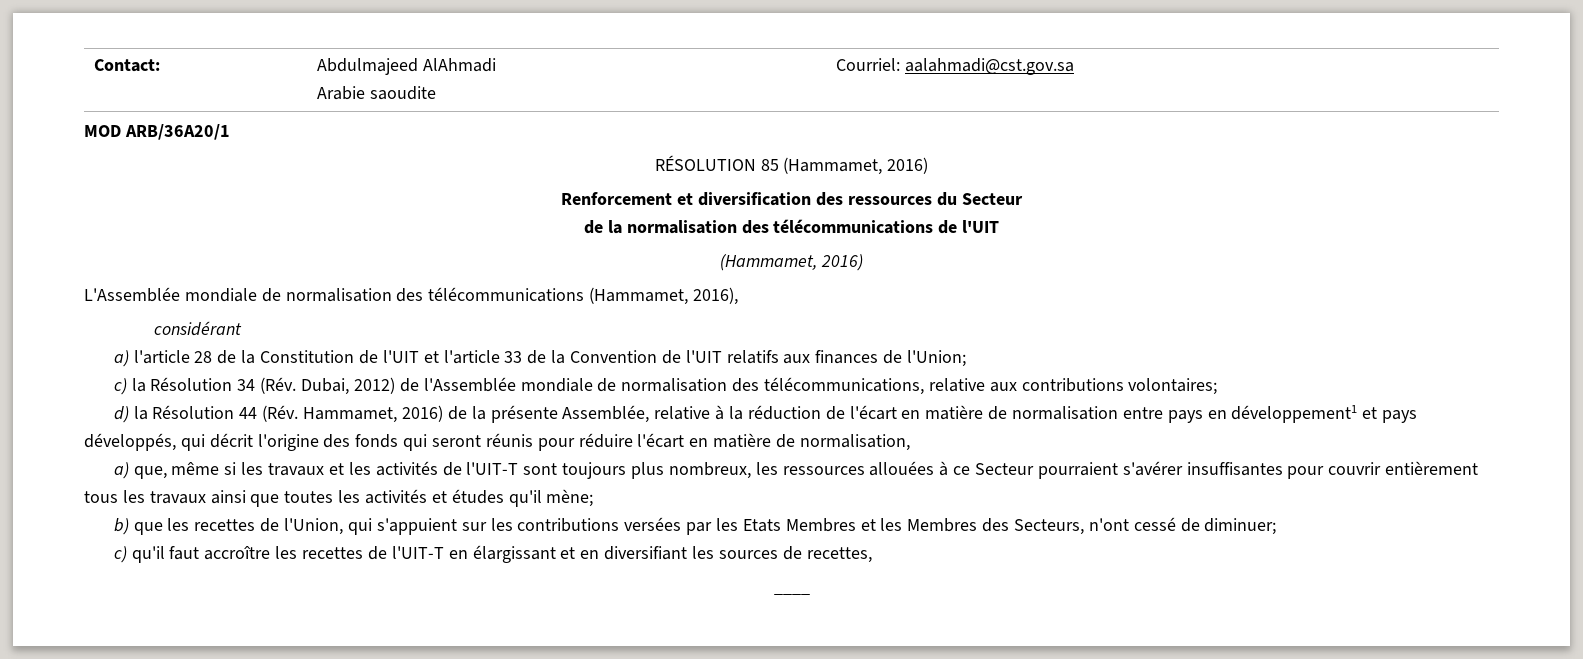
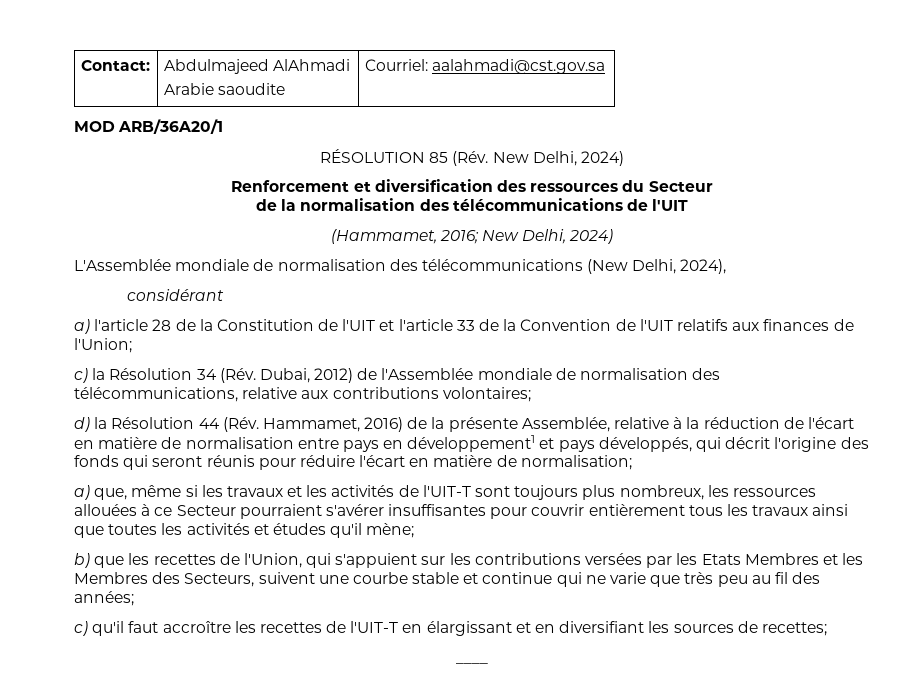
- RÉSOLUTION 85 (Hammamet, 2016)
+ RÉSOLUTION 85 (Rév. New Delhi, 2024)
  de la normalisation des télécommunications de l'UIT
- (Hammamet, 2016)
+ (Hammamet, 2016; New Delhi, 2024)
- L'Assemblée mondiale de normalisation des télécommunications (Hammamet, 2016),
+ L'Assemblée mondiale de normalisation des télécommunications (New Delhi, 2024),
- d) la Résolution 44 (Rév. Hammamet, 2016) de la présente Assemblée, relative à la réduction de l'écart en matière de normalisation entre pays en développement1 et pays développés, qui décrit l'origine des fonds qui seront réunis pour réduire l'écart en matière de normalisation,
+ d) la Résolution 44 (Rév. Hammamet, 2016) de la présente Assemblée, relative à la réduction de l'écart en matière de normalisation entre pays en développement1 et pays développés, qui décrit l'origine des fonds qui seront réunis pour réduire l'écart en matière de normalisation;
- b) que les recettes de l'Union, qui s'appuient sur les contributions versées par les Etats Membres et les Membres des Secteurs, n'ont cessé de diminuer;
+ b) que les recettes de l'Union, qui s'appuient sur les contributions versées par les Etats Membres et les Membres des Secteurs, suivent une courbe stable et continue qui ne varie que très peu au fil des années;
- c) qu'il faut accroître les recettes de l'UIT-T en élargissant et en diversifiant les sources de recettes,
+ c) qu'il faut accroître les recettes de l'UIT-T en élargissant et en diversifiant les sources de recettes;

